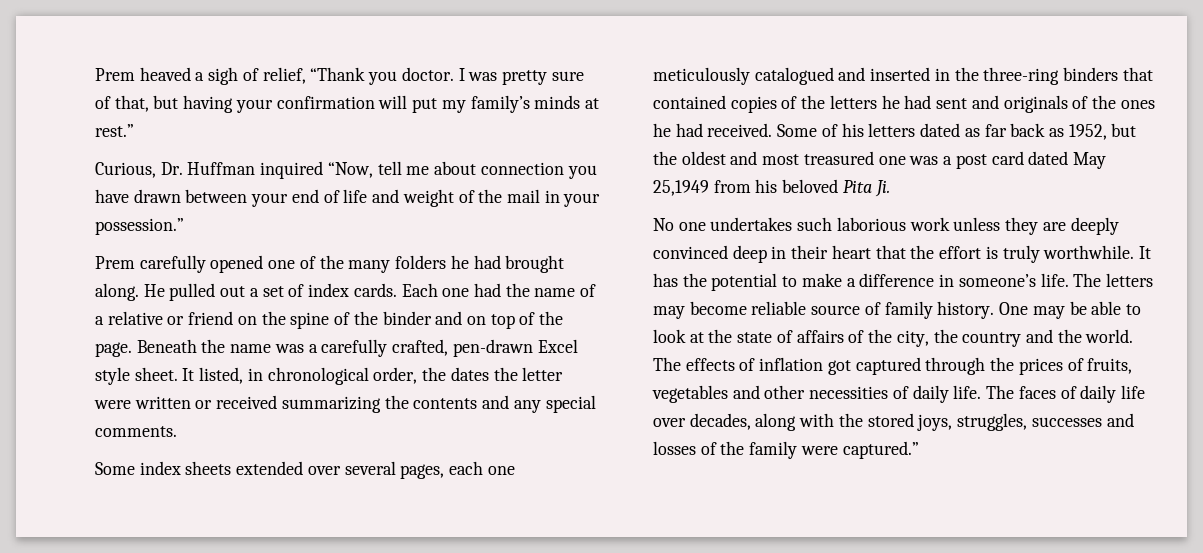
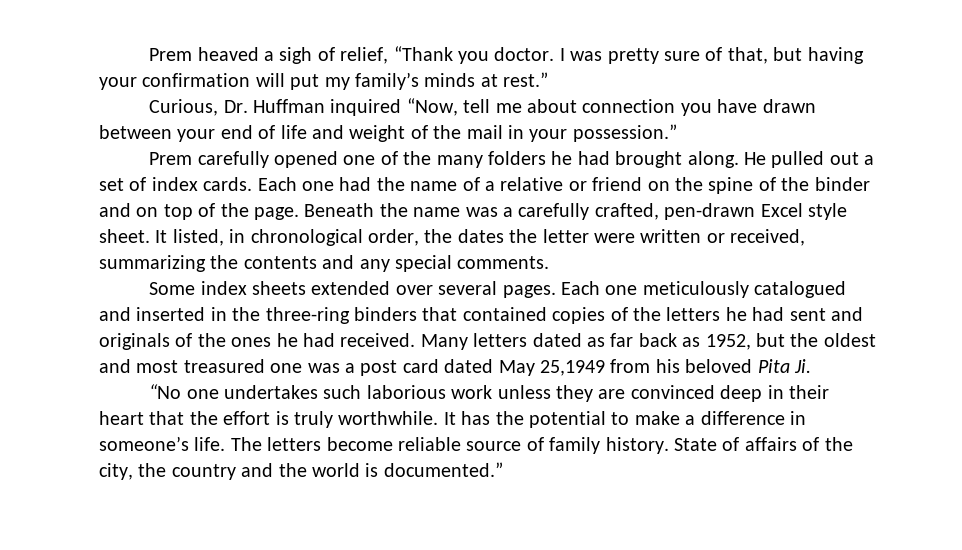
- It listed, in chronological order, the dates the letter were written or received summarizing the contents and any special comments.
+ It listed, in chronological order, the dates the letter were written or received, summarizing the contents and any special comments.
- Some index sheets extended over several pages, each one meticulously catalogued and inserted in the three-ring binders that contained copies of the letters he had sent and originals of the ones he had received.
+ Some index sheets extended over several pages. Each one meticulously catalogued and inserted in the three-ring binders that contained copies of the letters he had sent and originals of the ones he had received.
- Some of his letters dated as far back as 1952, but the oldest and most treasured one was a post card dated May 25,1949 from his beloved Pita Ji.
+ Many letters dated as far back as 1952, but the oldest and most treasured one was a post card dated May 25,1949 from his beloved Pita Ji.
- No one undertakes such laborious work unless they are deeply convinced deep in their heart that the effort is truly worthwhile.
+ “No one undertakes such laborious work unless they are convinced deep in their heart that the effort is truly worthwhile.
- The letters may become reliable source of family history.
+ The letters become reliable source of family history.
- One may be able to look at the state of affairs of the city, the country and the world. The effects of inflation got captured through the prices of fruits, vegetables and other necessities of daily life. The faces of daily life over decades, along with the stored joys, struggles, successes and losses of the family were captured.”
+ State of affairs of the city, the country and the world is documented.”

